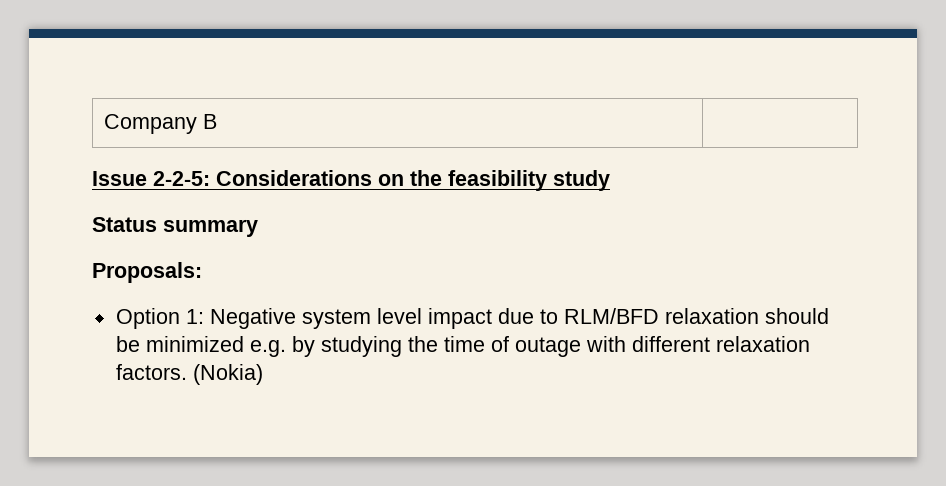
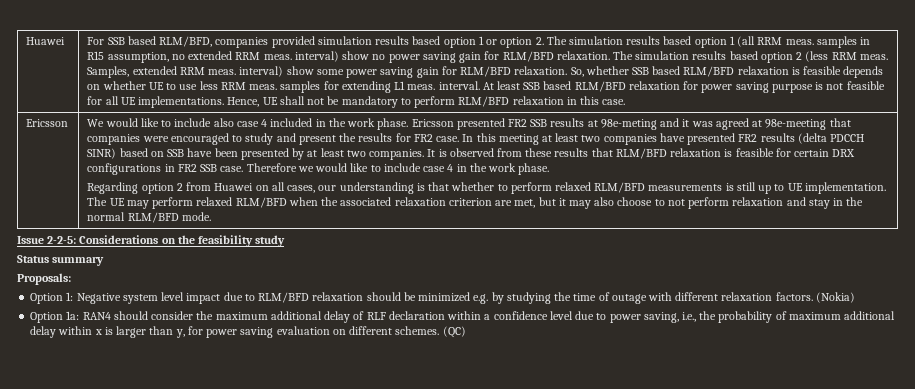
- Company B
+ Huawei | For SSB based RLM/BFD, companies provided simulation results based option 1 or option 2. The simulation results based option 1 (all RRM meas. samples in R15 assumption, no extended RRM meas. interval) show no power saving gain for RLM/BFD relaxation. The simulation results based option 2 (less RRM meas. Samples, extended RRM meas. interval) show some power saving gain for RLM/BFD relaxation. So, whether SSB based RLM/BFD relaxation is feasible depends on whether UE to use less RRM meas. samples for extending L1 meas. interval. At least SSB based RLM/BFD relaxation for power saving purpose is not feasible for all UE implementations. Hence, UE shall not be mandatory to perform RLM/BFD relaxation in this case.
+ Ericsson | We would like to include also case 4 included in the work phase. Ericsson presented FR2 SSB results at 98e-meting and it was agreed at 98e-meeting that companies were encouraged to study and present the results for FR2 case. In this meeting at least two companies have presented FR2 results (delta PDCCH SINR) based on SSB have been presented by at least two companies. It is observed from these results that RLM/BFD relaxation is feasible for certain DRX configurations in FR2 SSB case. Therefore we would like to include case 4 in the work phase.
+ Regarding option 2 from Huawei on all cases, our understanding is that whether to perform relaxed RLM/BFD measurements is still up to UE implementation. The UE may perform relaxed RLM/BFD when the associated relaxation criterion are met, but it may also choose to not perform relaxation and stay in the normal RLM/BFD mode.
+ Option 1a: RAN4 should consider the maximum additional delay of RLF declaration within a confidence level due to power saving, i.e., the probability of maximum additional delay within x is larger than y, for power saving evaluation on different schemes. (QC)

